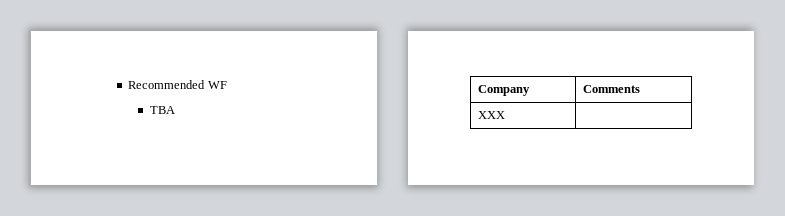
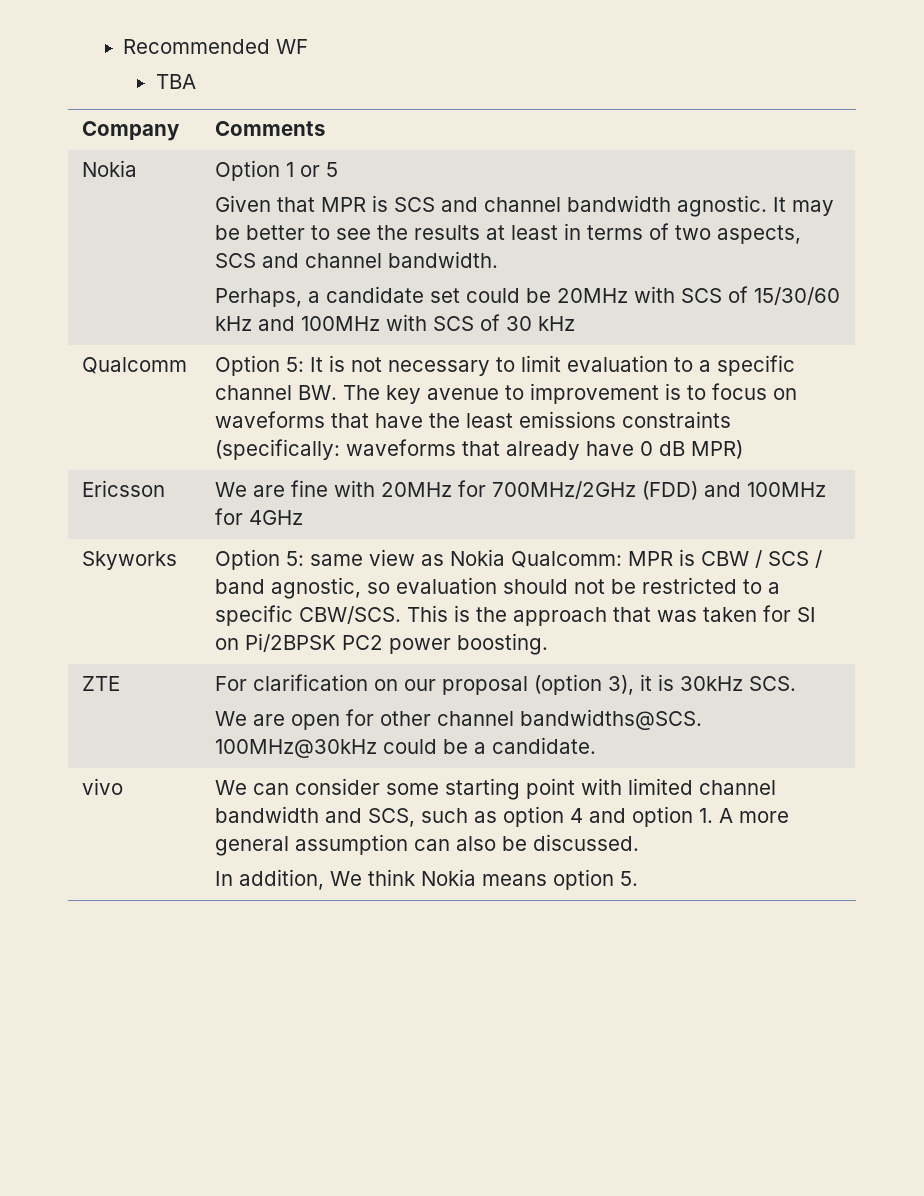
- XXX
+ Nokia | Option 1 or 5
+ Given that MPR is SCS and channel bandwidth agnostic. It may be better to see the results at least in terms of two aspects, SCS and channel bandwidth.
+ Perhaps, a candidate set could be 20MHz with SCS of 15/30/60 kHz and 100MHz with SCS of 30 kHz
+ Qualcomm | Option 5: It is not necessary to limit evaluation to a specific channel BW. The key avenue to improvement is to focus on waveforms that have the least emissions constraints (specifically: waveforms that already have 0 dB MPR)
+ Ericsson | We are fine with 20MHz for 700MHz/2GHz (FDD) and 100MHz for 4GHz
+ Skyworks | Option 5: same view as Nokia Qualcomm: MPR is CBW / SCS / band agnostic, so evaluation should not be restricted to a specific CBW/SCS. This is the approach that was taken for SI on Pi/2BPSK PC2 power boosting.
+ ZTE | For clarification on our proposal (option 3), it is 30kHz SCS.
+ We are open for other channel bandwidths@SCS. 100MHz@30kHz could be a candidate.
+ vivo | We can consider some starting point with limited channel bandwidth and SCS, such as option 4 and option 1. A more general assumption can also be discussed.
+ In addition, We think Nokia means option 5.

